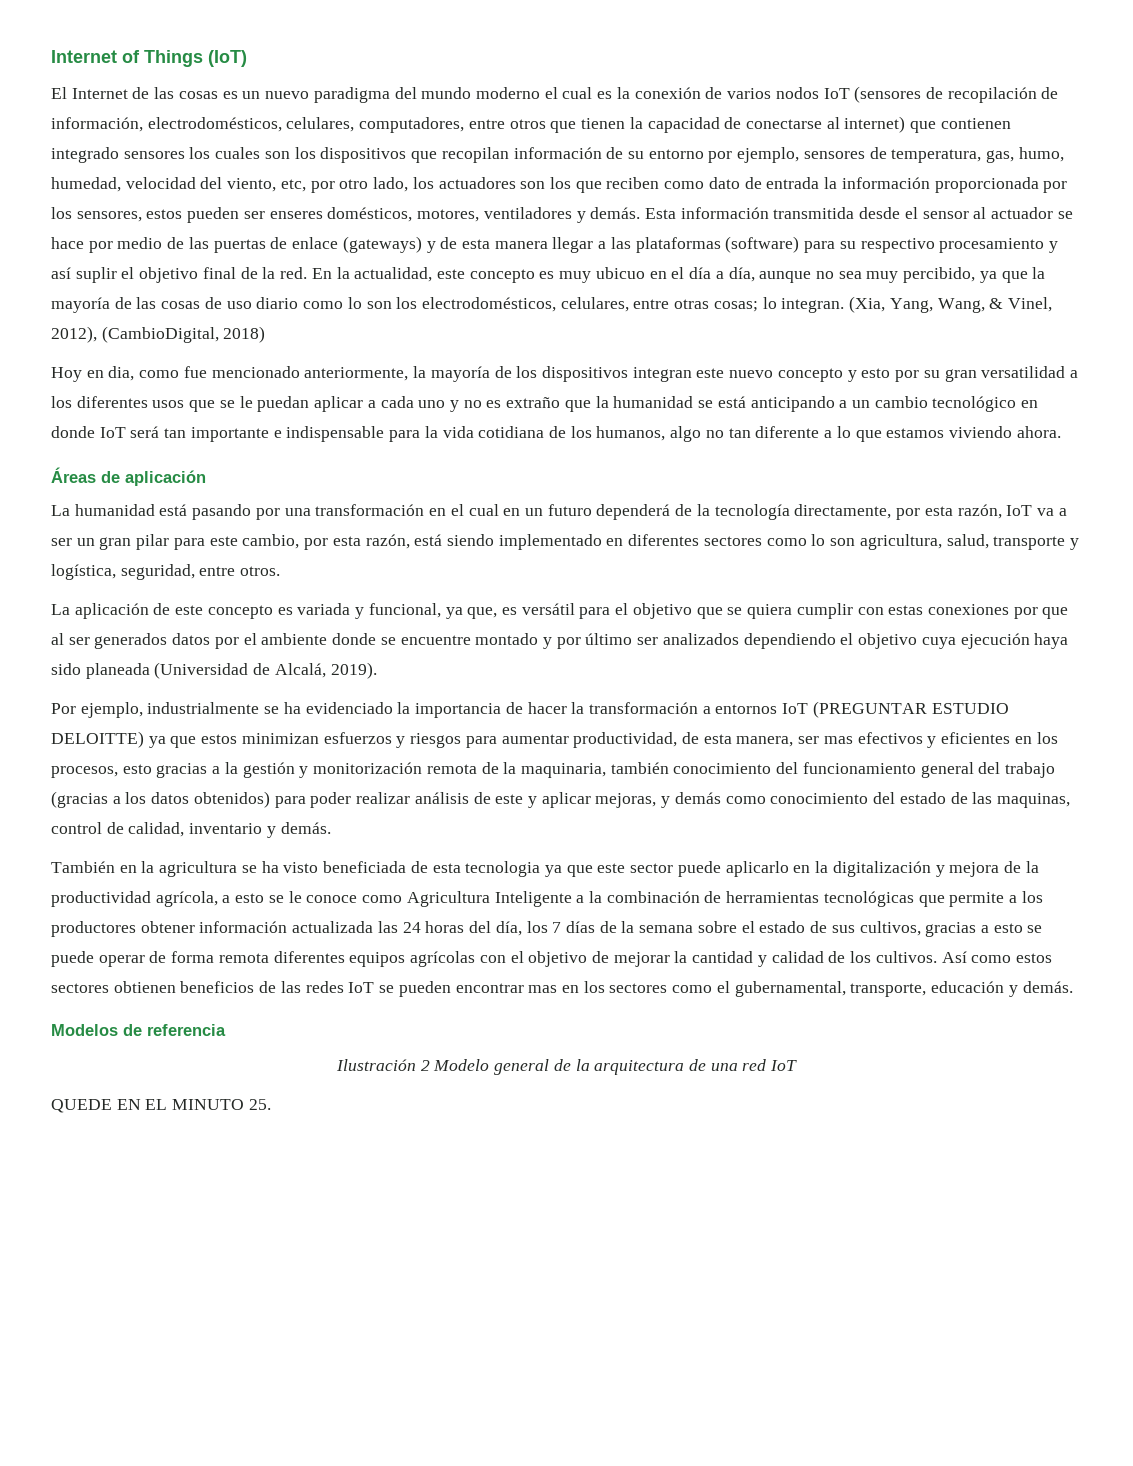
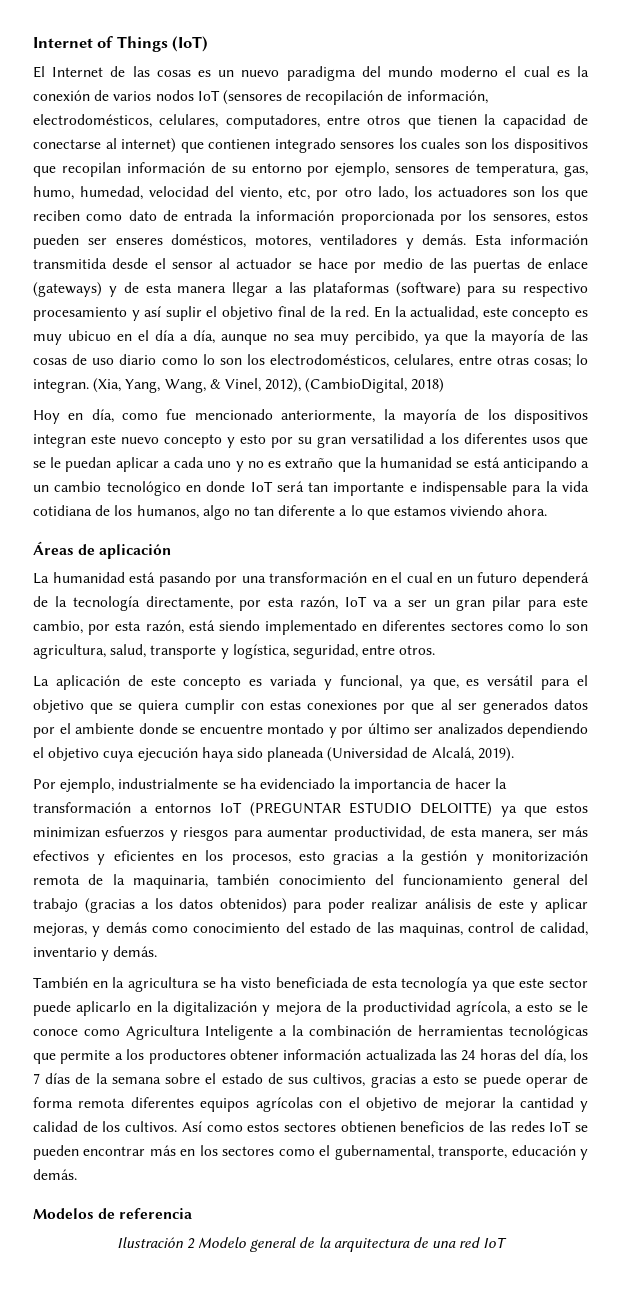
- Hoy en dia, como fue mencionado anteriormente, la mayoría de los dispositivos integran este nuevo concepto y esto por su gran versatilidad a los diferentes usos que se le puedan aplicar a cada uno y no es extraño que la humanidad se está anticipando a un cambio tecnológico en donde IoT será tan importante e indispensable para la vida cotidiana de los humanos, algo no tan diferente a lo que estamos viviendo ahora.
+ Hoy en día, como fue mencionado anteriormente, la mayoría de los dispositivos integran este nuevo concepto y esto por su gran versatilidad a los diferentes usos que se le puedan aplicar a cada uno y no es extraño que la humanidad se está anticipando a un cambio tecnológico en donde IoT será tan importante e indispensable para la vida cotidiana de los humanos, algo no tan diferente a lo que estamos viviendo ahora.
- Por ejemplo, industrialmente se ha evidenciado la importancia de hacer la transformación a entornos IoT (PREGUNTAR ESTUDIO DELOITTE) ya que estos minimizan esfuerzos y riesgos para aumentar productividad, de esta manera, ser mas efectivos y eficientes en los procesos, esto gracias a la gestión y monitorización remota de la maquinaria, también conocimiento del funcionamiento general del trabajo (gracias a los datos obtenidos) para poder realizar análisis de este y aplicar mejoras, y demás como conocimiento del estado de las maquinas, control de calidad, inventario y demás.
+ Por ejemplo, industrialmente se ha evidenciado la importancia de hacer la transformación a entornos IoT (PREGUNTAR ESTUDIO DELOITTE) ya que estos minimizan esfuerzos y riesgos para aumentar productividad, de esta manera, ser más efectivos y eficientes en los procesos, esto gracias a la gestión y monitorización remota de la maquinaria, también conocimiento del funcionamiento general del trabajo (gracias a los datos obtenidos) para poder realizar análisis de este y aplicar mejoras, y demás como conocimiento del estado de las maquinas, control de calidad, inventario y demás.
- También en la agricultura se ha visto beneficiada de esta tecnologia ya que este sector puede aplicarlo en la digitalización y mejora de la productividad agrícola, a esto se le conoce como Agricultura Inteligente a la combinación de herramientas tecnológicas que permite a los productores obtener información actualizada las 24 horas del día, los 7 días de la semana sobre el estado de sus cultivos, gracias a esto se puede operar de forma remota diferentes equipos agrícolas con el objetivo de mejorar la cantidad y calidad de los cultivos.
+ También en la agricultura se ha visto beneficiada de esta tecnología ya que este sector puede aplicarlo en la digitalización y mejora de la productividad agrícola, a esto se le conoce como Agricultura Inteligente a la combinación de herramientas tecnológicas que permite a los productores obtener información actualizada las 24 horas del día, los 7 días de la semana sobre el estado de sus cultivos, gracias a esto se puede operar de forma remota diferentes equipos agrícolas con el objetivo de mejorar la cantidad y calidad de los cultivos.
- Así como estos sectores obtienen beneficios de las redes IoT se pueden encontrar mas en los sectores como el gubernamental, transporte, educación y demás.
+ Así como estos sectores obtienen beneficios de las redes IoT se pueden encontrar más en los sectores como el gubernamental, transporte, educación y demás.
- QUEDE EN EL MINUTO 25.

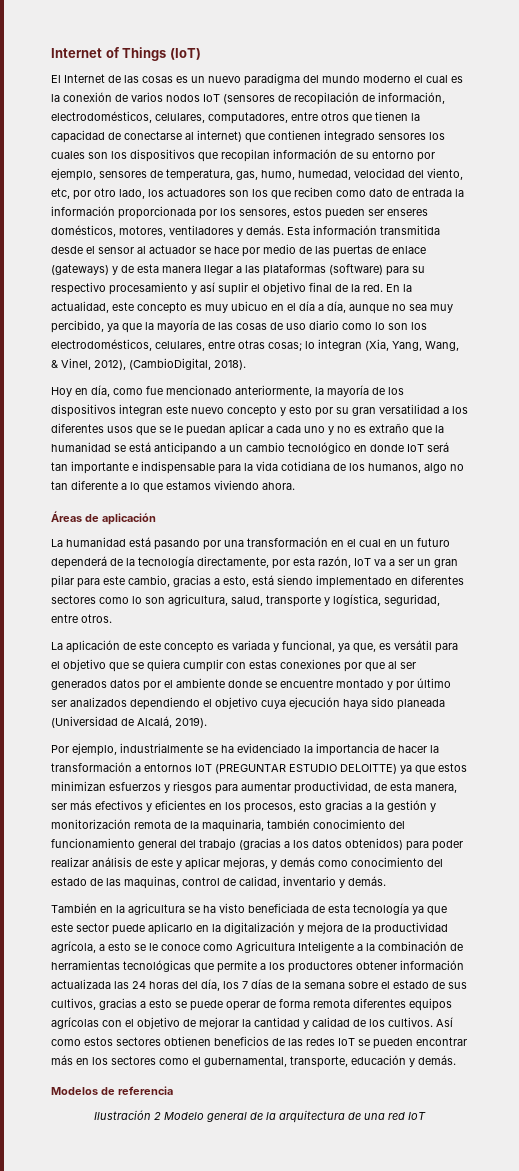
- En la actualidad, este concepto es muy ubicuo en el día a día, aunque no sea muy percibido, ya que la mayoría de las cosas de uso diario como lo son los electrodomésticos, celulares, entre otras cosas; lo integran. (Xia, Yang, Wang, & Vinel, 2012), (CambioDigital, 2018)
+ En la actualidad, este concepto es muy ubicuo en el día a día, aunque no sea muy percibido, ya que la mayoría de las cosas de uso diario como lo son los electrodomésticos, celulares, entre otras cosas; lo integran (Xia, Yang, Wang, & Vinel, 2012), (CambioDigital, 2018).
- La humanidad está pasando por una transformación en el cual en un futuro dependerá de la tecnología directamente, por esta razón, IoT va a ser un gran pilar para este cambio, por esta razón, está siendo implementado en diferentes sectores como lo son agricultura, salud, transporte y logística, seguridad, entre otros.
+ La humanidad está pasando por una transformación en el cual en un futuro dependerá de la tecnología directamente, por esta razón, IoT va a ser un gran pilar para este cambio, gracias a esto, está siendo implementado en diferentes sectores como lo son agricultura, salud, transporte y logística, seguridad, entre otros.

